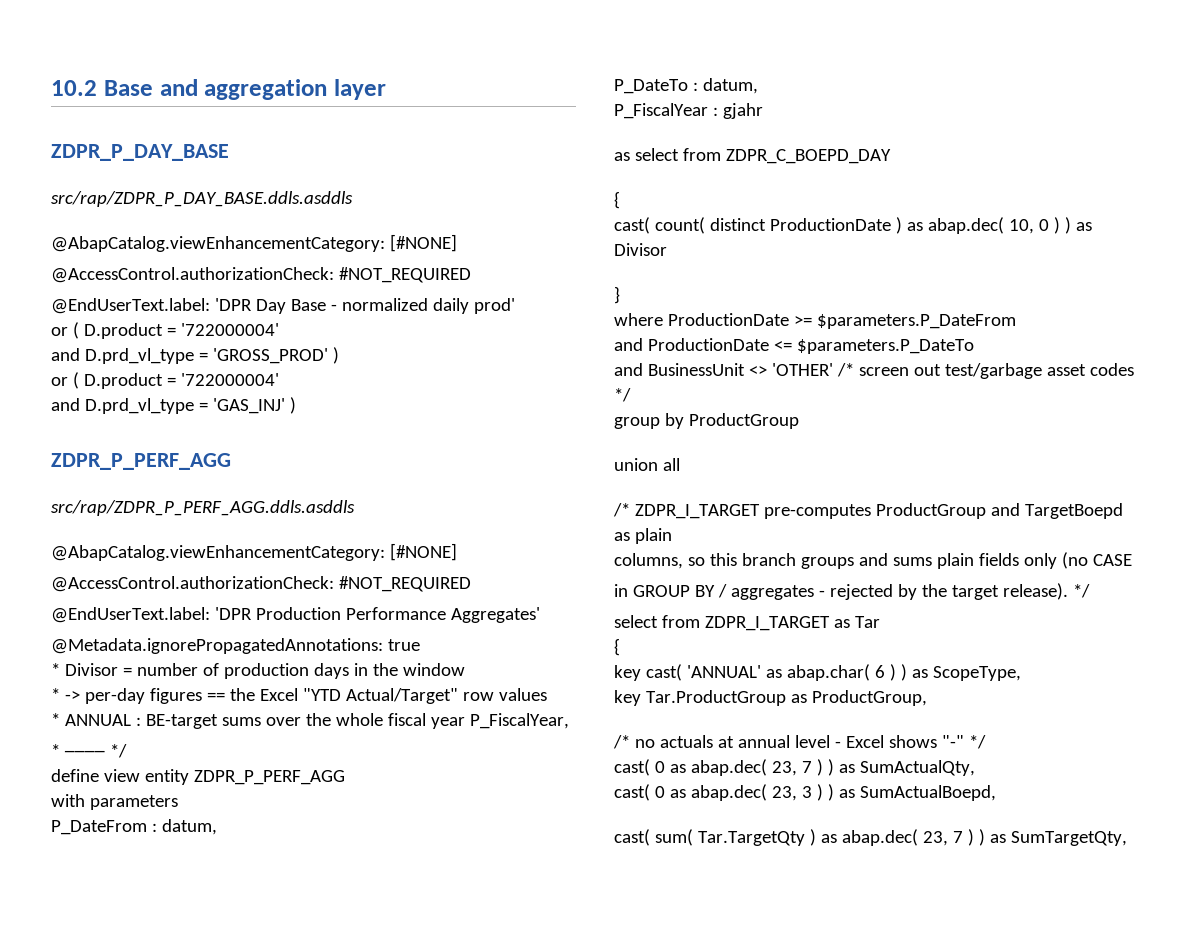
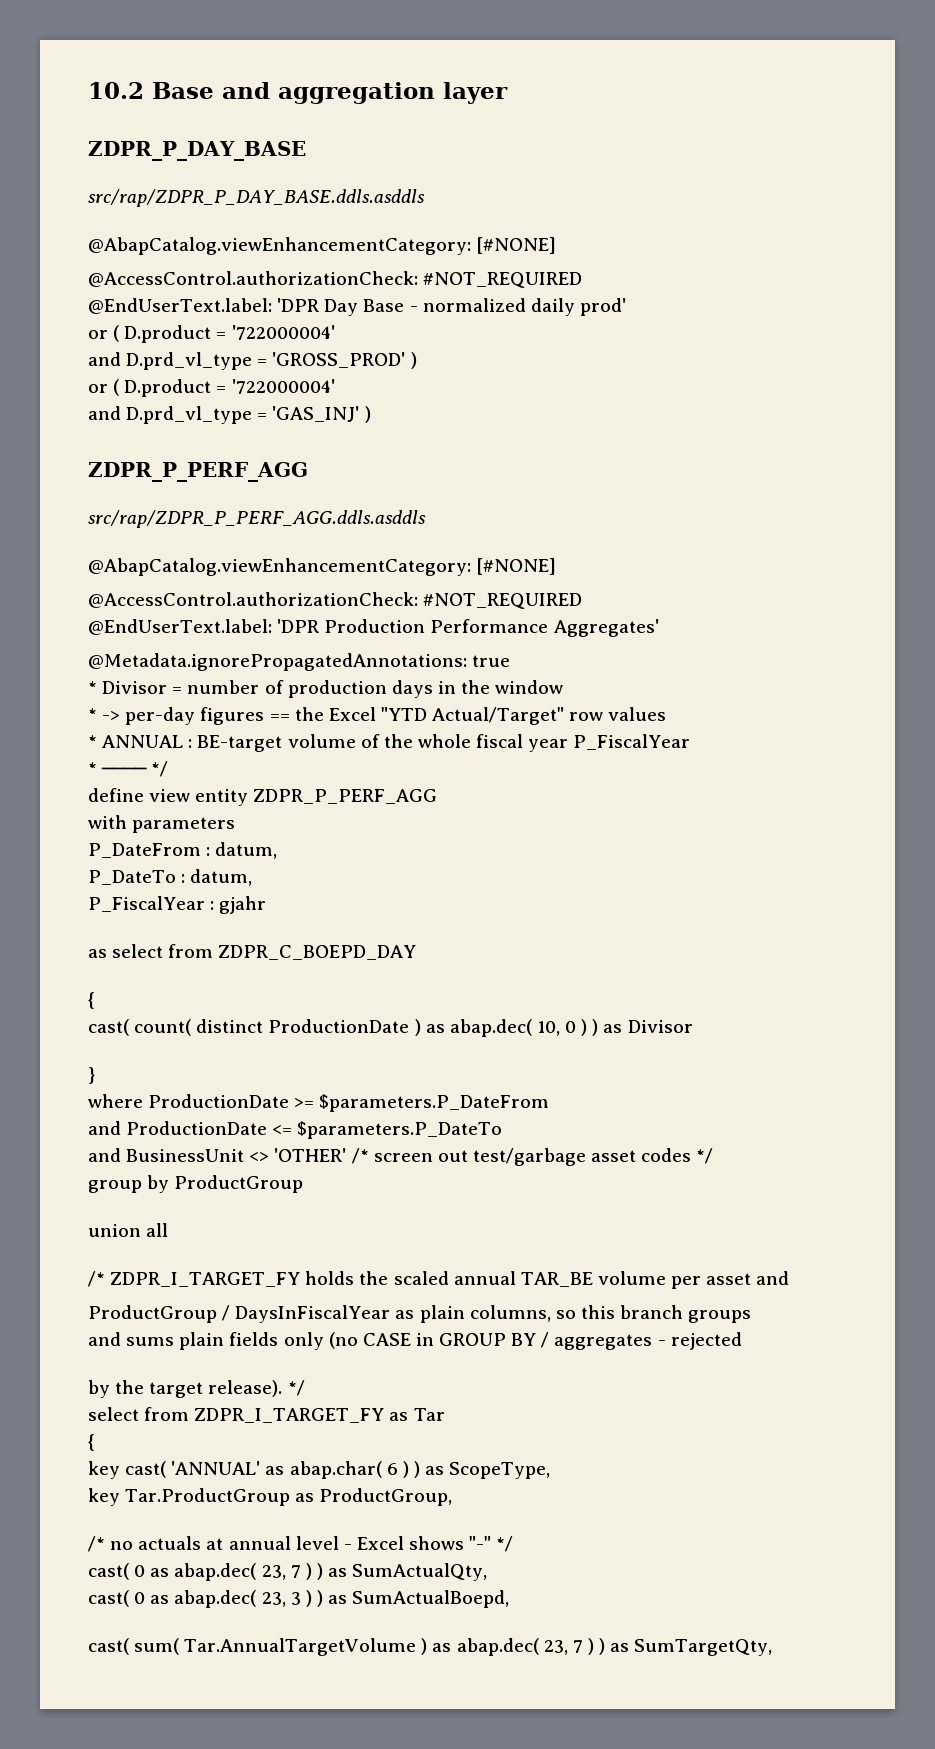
- * ANNUAL : BE-target sums over the whole fiscal year P_FiscalYear,
+ * ANNUAL : BE-target volume of the whole fiscal year P_FiscalYear
- /* ZDPR_I_TARGET pre-computes ProductGroup and TargetBoepd as plain
- columns, so this branch groups and sums plain fields only (no CASE
- in GROUP BY / aggregates - rejected by the target release).
+ /* ZDPR_I_TARGET_FY holds the scaled annual TAR_BE volume per asset and
+ ProductGroup / DaysInFiscalYear as plain columns, so this branch groups
+ and sums plain fields only (no CASE in GROUP BY / aggregates - rejected
+ by the target release).
- select from ZDPR_I_TARGET as Tar
+ select from ZDPR_I_TARGET_FY as Tar
- cast( sum( Tar.TargetQty ) as abap.dec( 23, 7 ) ) as SumTargetQty,
+ cast( sum( Tar.AnnualTargetVolume ) as abap.dec( 23, 7 ) ) as SumTargetQty,

